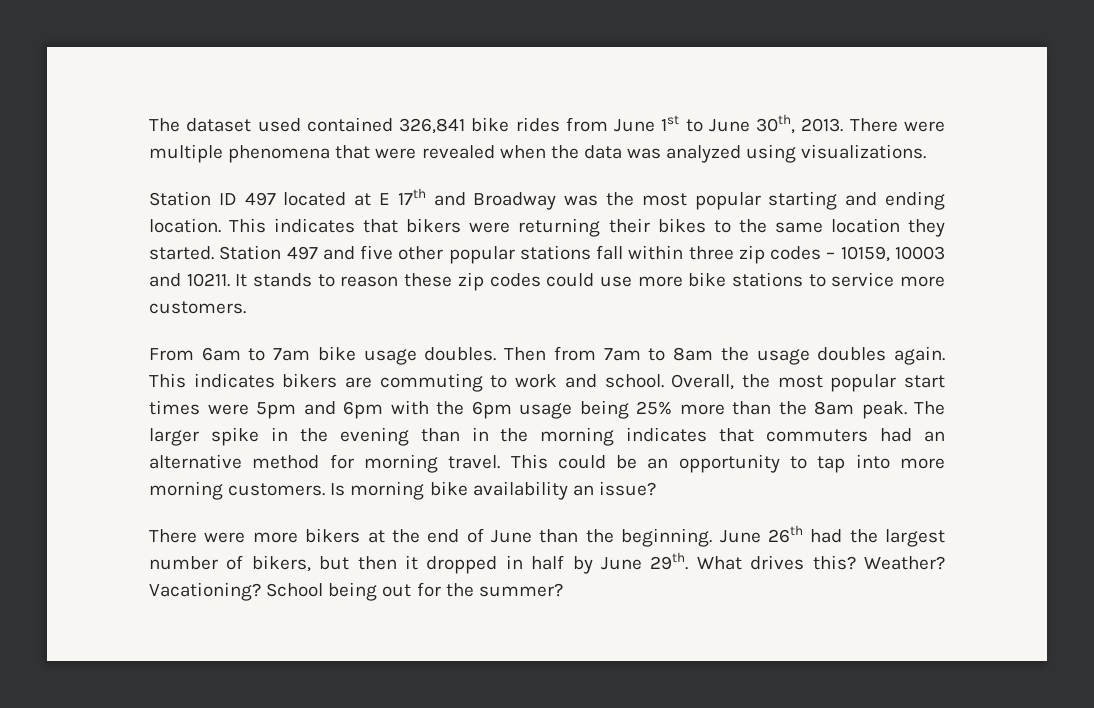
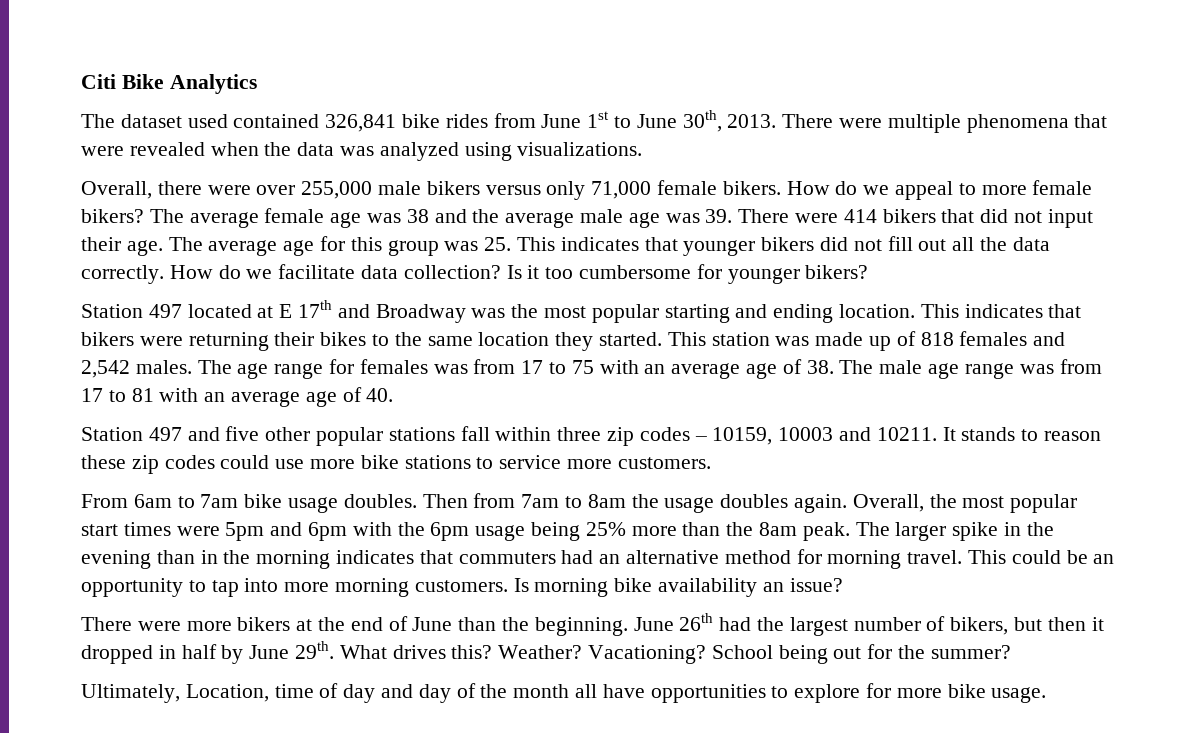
+ Citi Bike Analytics
- Station ID 497 located at E 17th and Broadway was the most popular starting and ending location.
+ Overall, there were over 255,000 male bikers versus only 71,000 female bikers. How do we appeal to more female bikers? The average female age was 38 and the average male age was 39. There were 414 bikers that did not input their age. The average age for this group was 25. This indicates that younger bikers did not fill out all the data correctly. How do we facilitate data collection? Is it too cumbersome for younger bikers?
+ Station 497 located at E 17th and Broadway was the most popular starting and ending location.
- This indicates that bikers were returning their bikes to the same location they started. Station 497 and five other popular stations fall within three zip codes – 10159, 10003 and 10211.
+ This indicates that bikers were returning their bikes to the same location they started. This station was made up of 818 females and 2,542 males. The age range for females was from 17 to 75 with an average age of 38. The male age range was from 17 to 81 with an average age of 40.
+ Station 497 and five other popular stations fall within three zip codes – 10159, 10003 and 10211.
- This indicates bikers are commuting to work and school.
+ Ultimately, Location, time of day and day of the month all have opportunities to explore for more bike usage.

